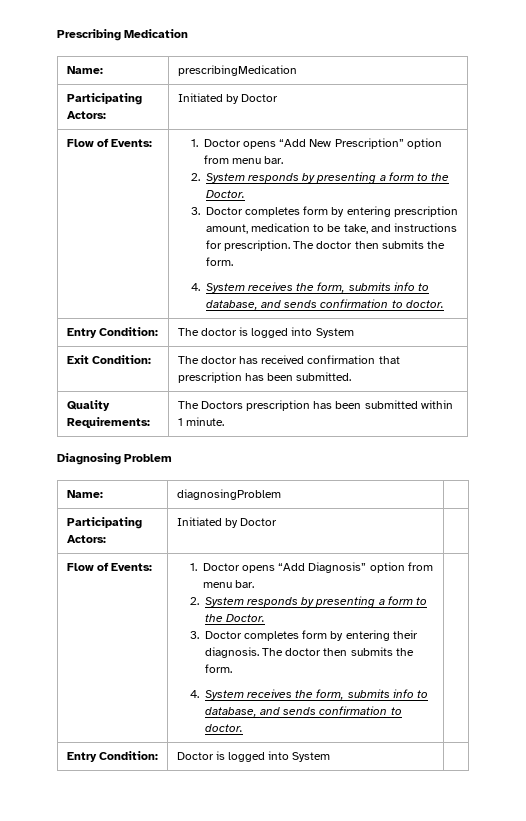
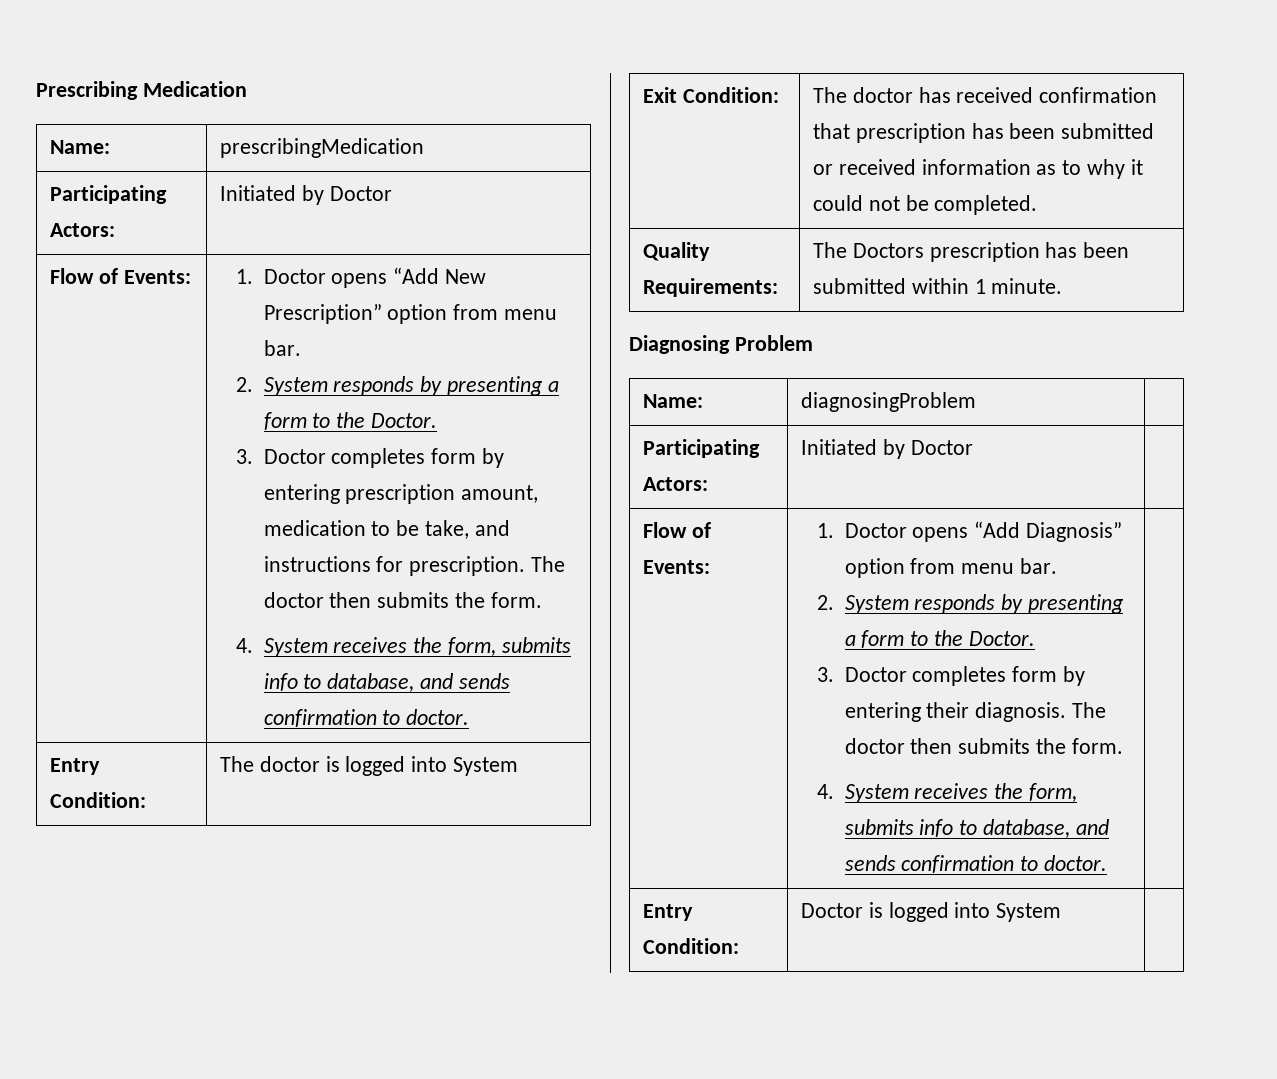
- Exit Condition: | The doctor has received confirmation that prescription has been submitted.
+ Exit Condition: | The doctor has received confirmation that prescription has been submitted or received information as to why it could not be completed.

